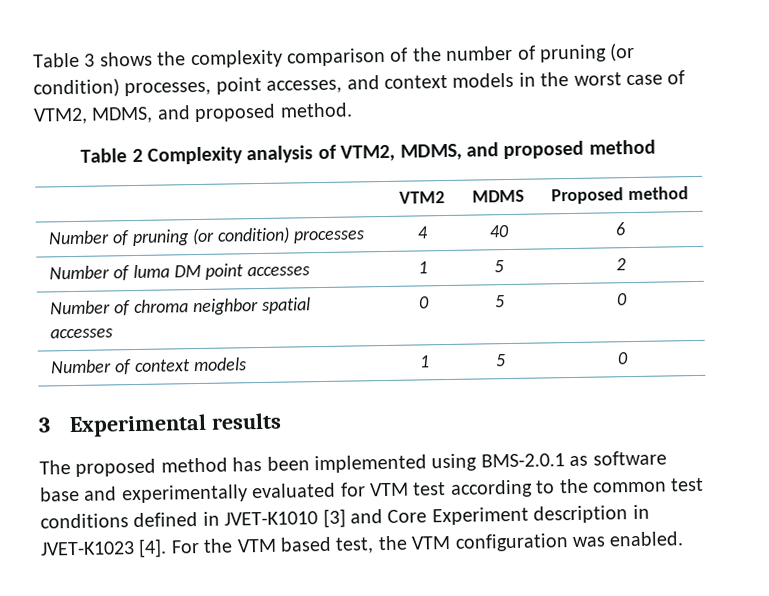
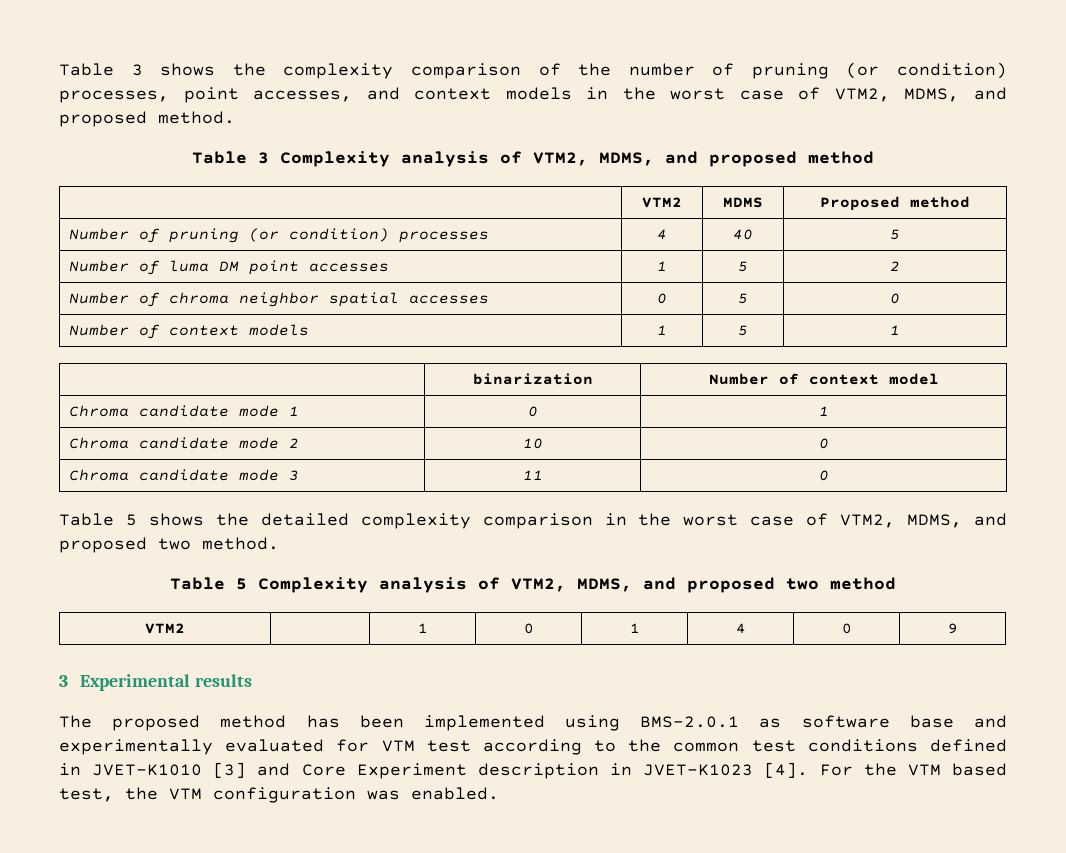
- Table 2 Complexity analysis of VTM2, MDMS, and proposed method
+ Table 3 Complexity analysis of VTM2, MDMS, and proposed method
- Number of pruning (or condition) processes | 4 | 40 | 6
+ Number of pruning (or condition) processes | 4 | 40 | 5
- Number of context models | 1 | 5 | 0
+ Number of context models | 1 | 5 | 1
+ | binarization | Number of context model
+ Chroma candidate mode 1 | 0 | 1
+ Chroma candidate mode 2 | 10 | 0
+ Chroma candidate mode 3 | 11 | 0
+ Table 5 shows the detailed complexity comparison in the worst case of VTM2, MDMS, and proposed two method.
+ Table 5 Complexity analysis of VTM2, MDMS, and proposed two method
+ VTM2 | | 1 | 0 | 1 | 4 | 0 | 9

